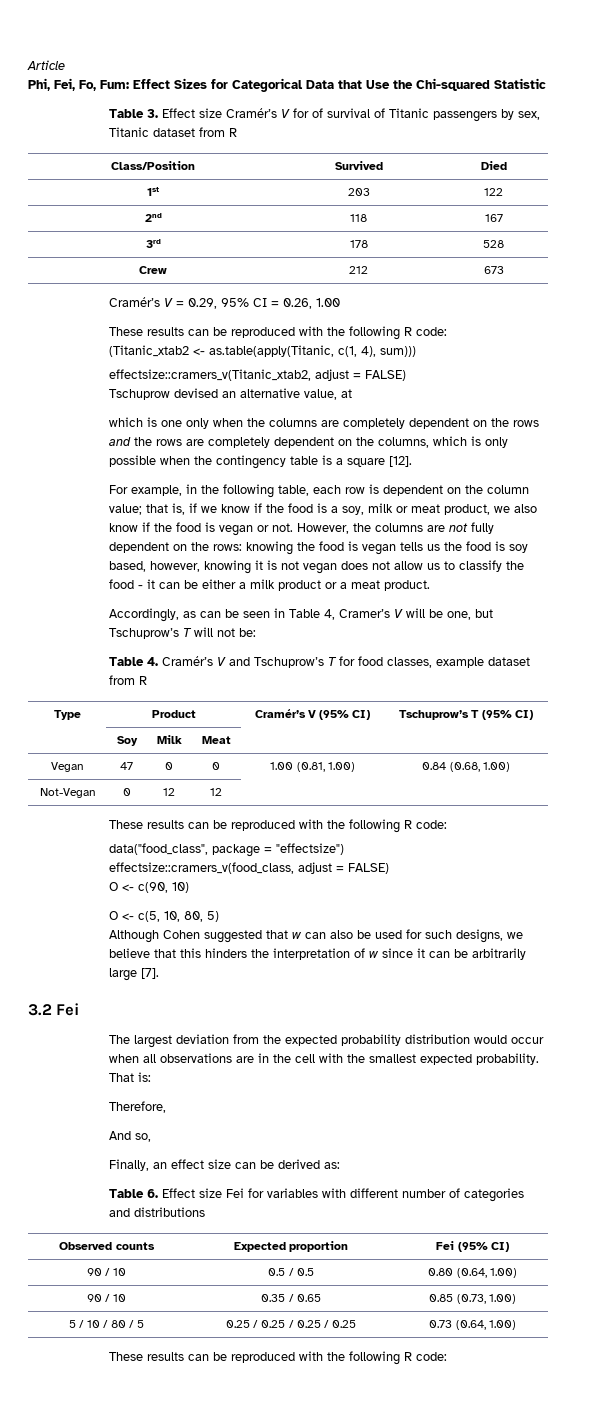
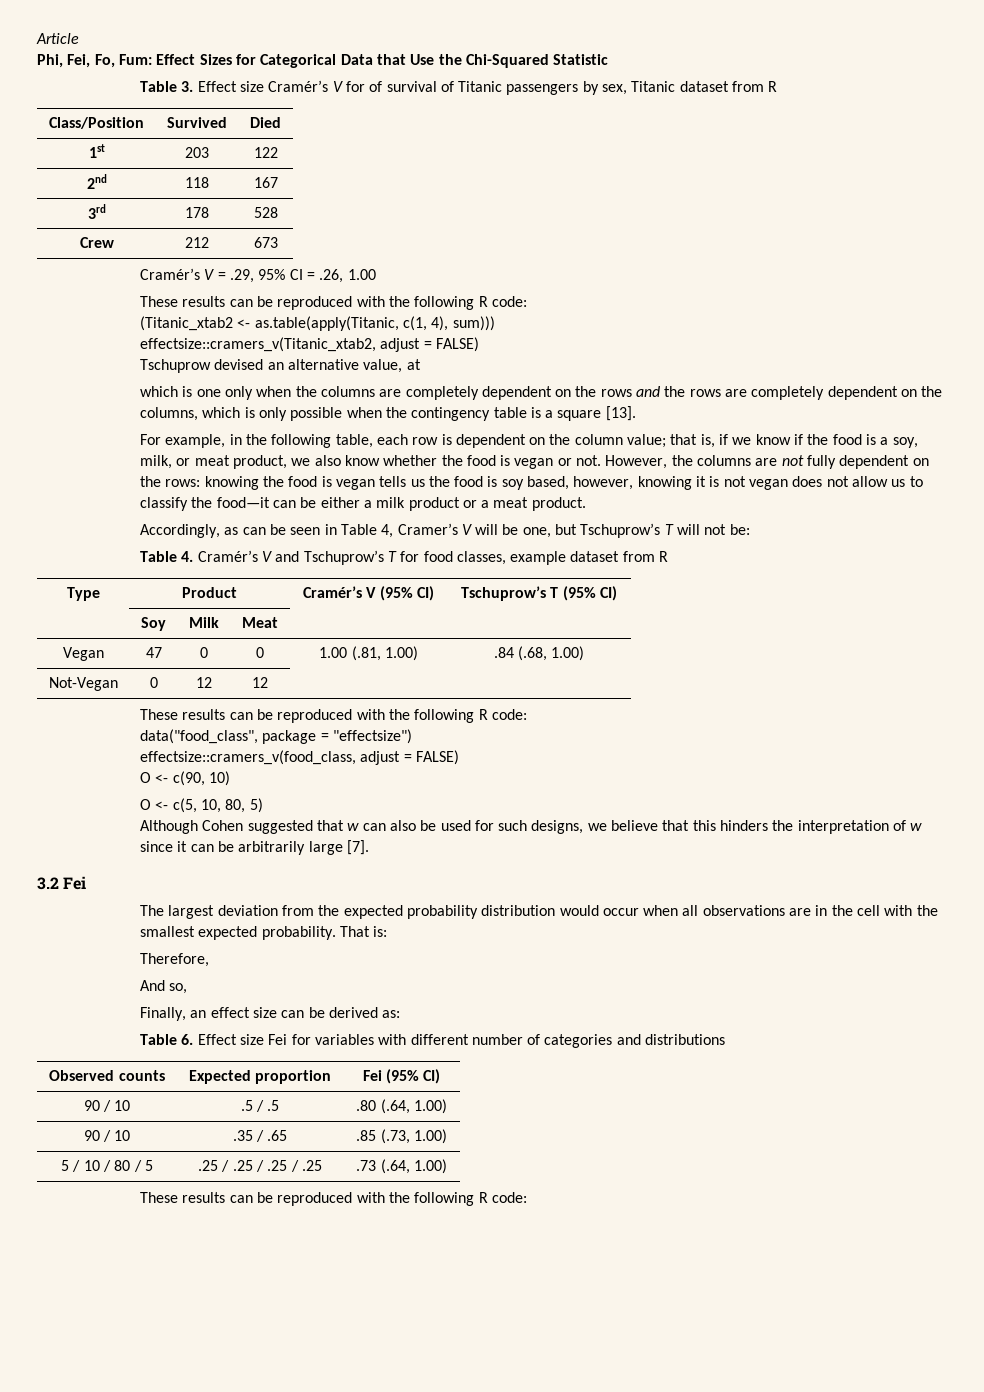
- Phi, Fei, Fo, Fum: Effect Sizes for Categorical Data that Use the Chi-squared Statistic
+ Phi, Fei, Fo, Fum: Effect Sizes for Categorical Data that Use the Chi-Squared Statistic
- Cramér’s V = 0.29, 95% CI = 0.26, 1.00
+ Cramér’s V = .29, 95% CI = .26, 1.00
- which is one only when the columns are completely dependent on the rows and the rows are completely dependent on the columns, which is only possible when the contingency table is a square [12].
+ which is one only when the columns are completely dependent on the rows and the rows are completely dependent on the columns, which is only possible when the contingency table is a square [13].
- For example, in the following table, each row is dependent on the column value; that is, if we know if the food is a soy, milk or meat product, we also know if the food is vegan or not.
+ For example, in the following table, each row is dependent on the column value; that is, if we know if the food is a soy, milk, or meat product, we also know whether the food is vegan or not.
- However, the columns are not fully dependent on the rows: knowing the food is vegan tells us the food is soy based, however, knowing it is not vegan does not allow us to classify the food - it can be either a milk product or a meat product.
+ However, the columns are not fully dependent on the rows: knowing the food is vegan tells us the food is soy based, however, knowing it is not vegan does not allow us to classify the food—it can be either a milk product or a meat product.
- Vegan | 47 | 0 | 0 | 1.00 (0.81, 1.00) | 0.84 (0.68, 1.00)
+ Vegan | 47 | 0 | 0 | 1.00 (.81, 1.00) | .84 (.68, 1.00)
- 90 / 10 | 0.5 / 0.5 | 0.80 (0.64, 1.00)
+ 90 / 10 | .5 / .5 | .80 (.64, 1.00)
- 90 / 10 | 0.35 / 0.65 | 0.85 (0.73, 1.00)
+ 90 / 10 | .35 / .65 | .85 (.73, 1.00)
- 5 / 10 / 80 / 5 | 0.25 / 0.25 / 0.25 / 0.25 | 0.73 (0.64, 1.00)
+ 5 / 10 / 80 / 5 | .25 / .25 / .25 / .25 | .73 (.64, 1.00)

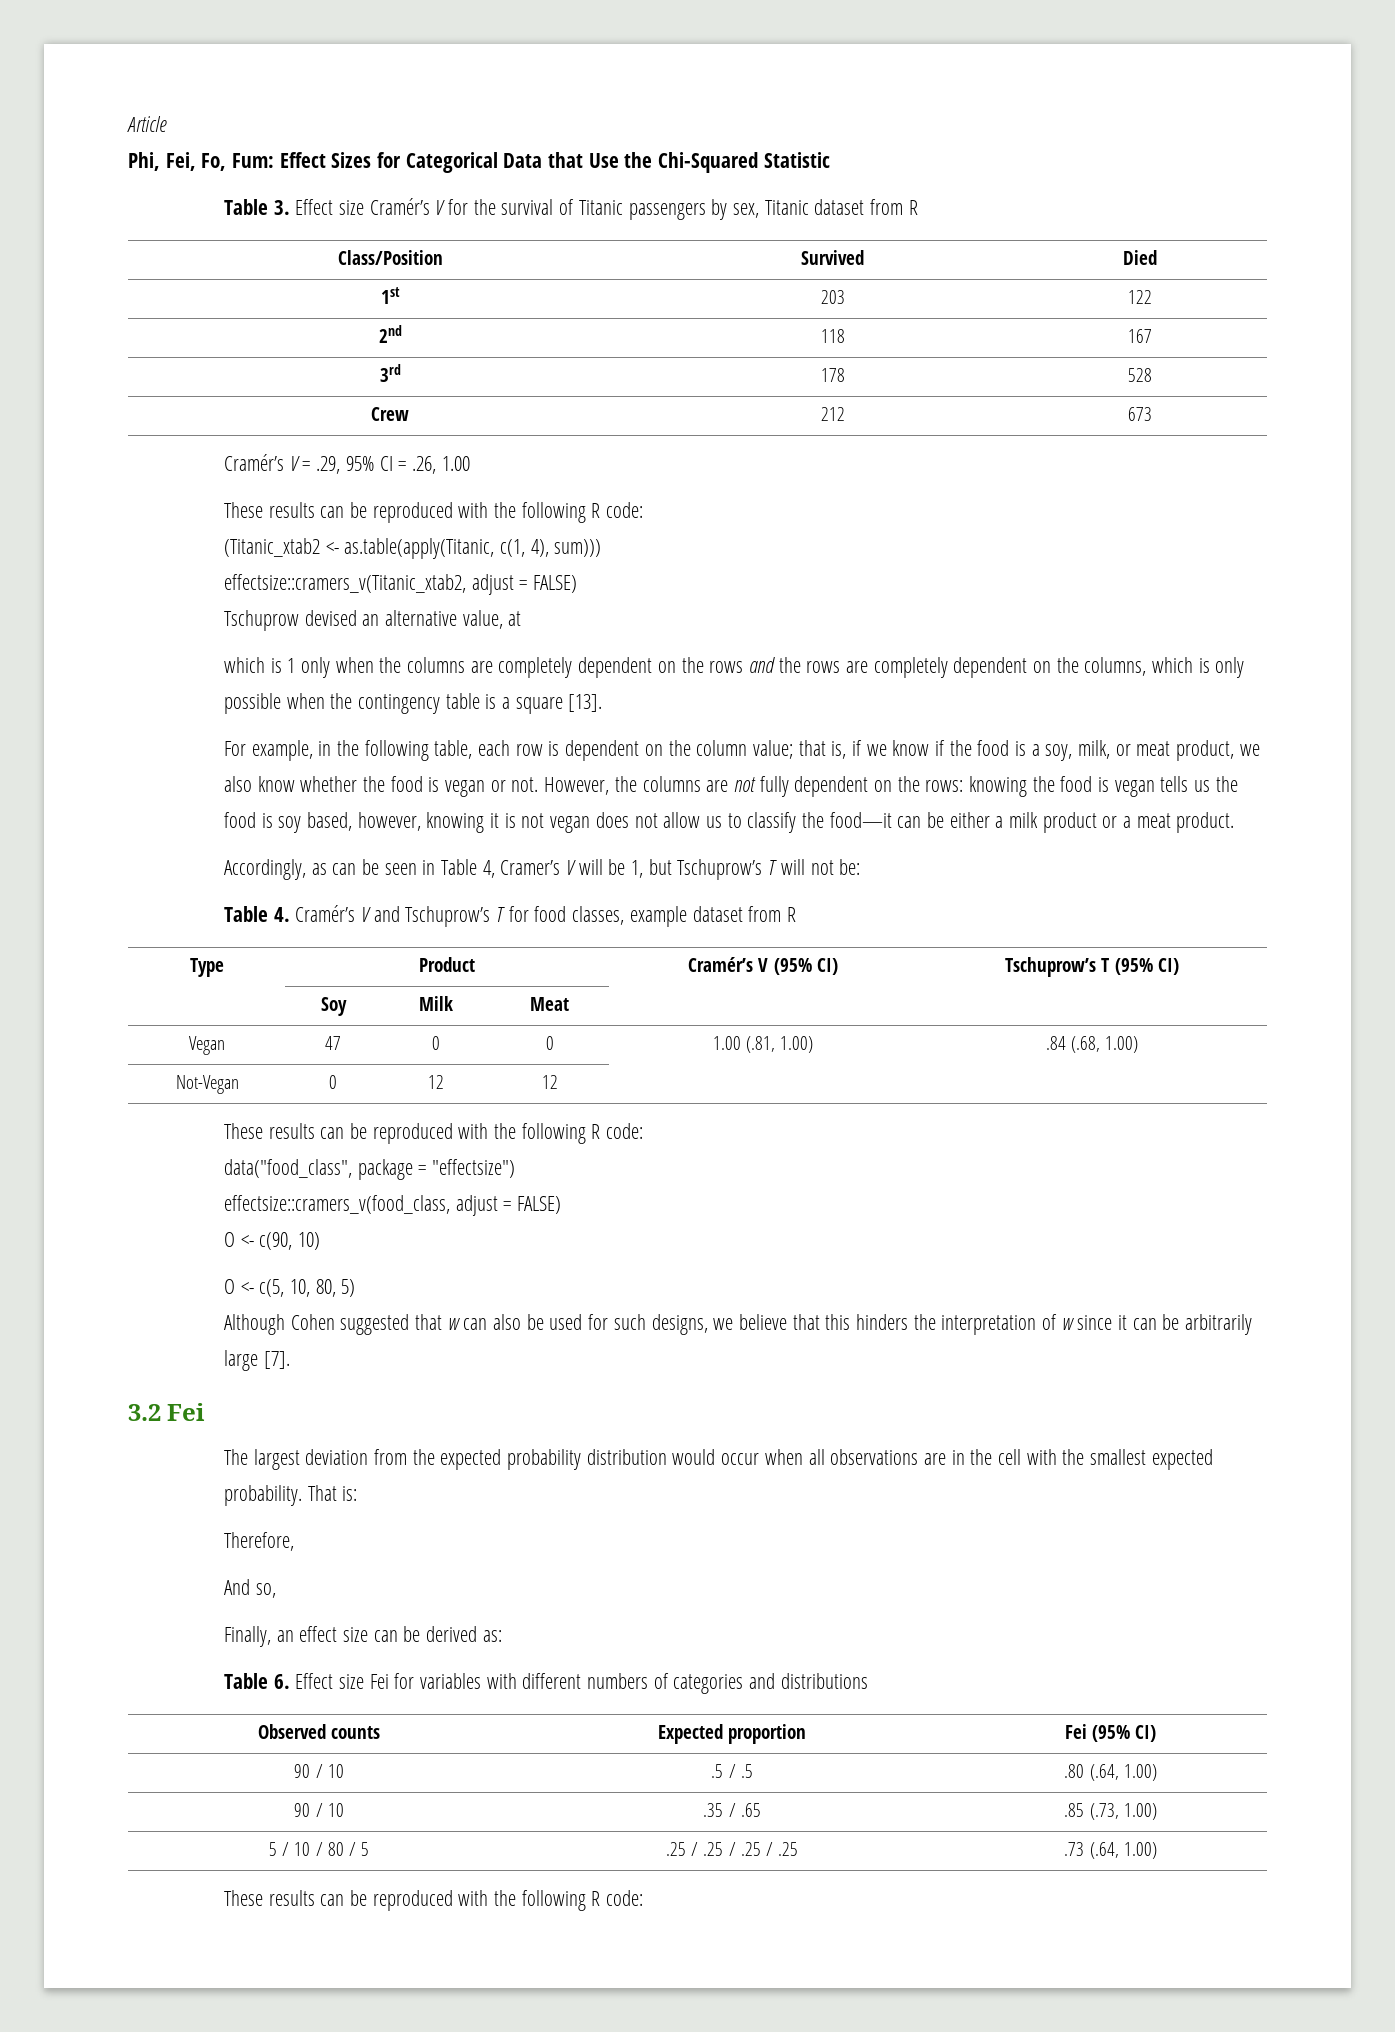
- Table 3. Effect size Cramér’s V for of survival of Titanic passengers by sex, Titanic dataset from R
+ Table 3. Effect size Cramér’s V for the survival of Titanic passengers by sex, Titanic dataset from R
- which is one only when the columns are completely dependent on the rows and the rows are completely dependent on the columns, which is only possible when the contingency table is a square [13].
+ which is 1 only when the columns are completely dependent on the rows and the rows are completely dependent on the columns, which is only possible when the contingency table is a square [13].
- Accordingly, as can be seen in Table 4, Cramer’s V will be one, but Tschuprow’s T will not be:
+ Accordingly, as can be seen in Table 4, Cramer’s V will be 1, but Tschuprow’s T will not be:
- Table 6. Effect size Fei for variables with different number of categories and distributions
+ Table 6. Effect size Fei for variables with different numbers of categories and distributions

